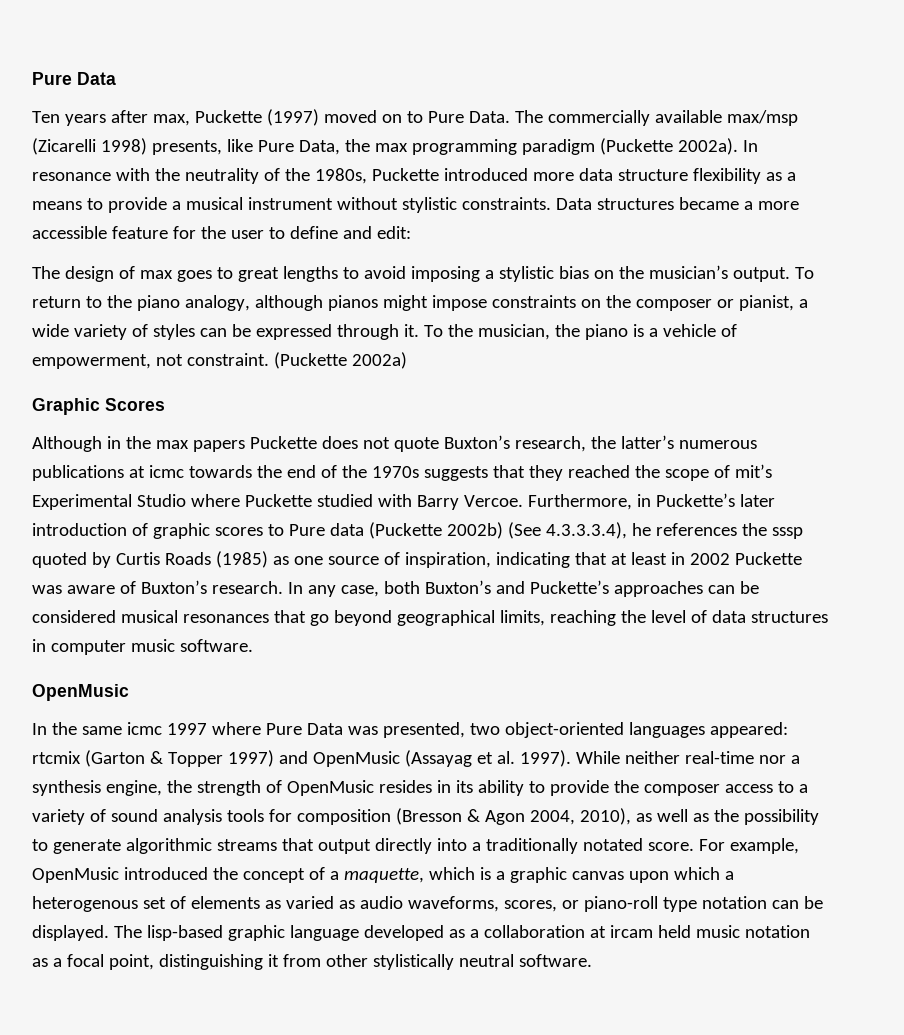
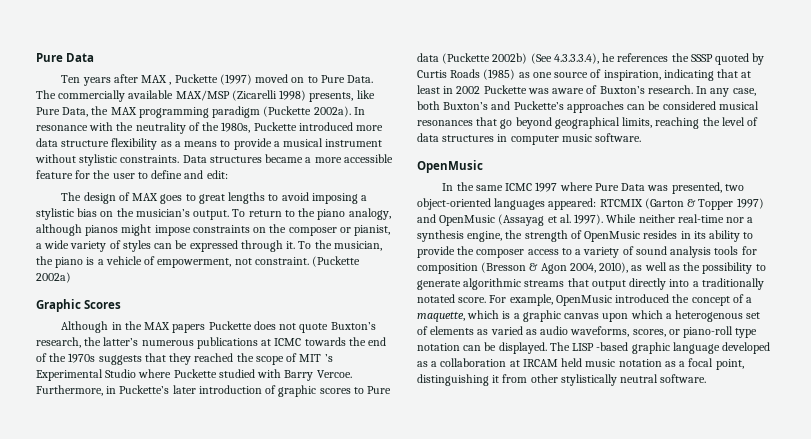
- Ten years after max, Puckette (1997) moved on to Pure Data.
+ Ten years after MAX , Puckette (1997) moved on to Pure Data.
- The commercially available max/msp (Zicarelli 1998) presents, like Pure Data, the max programming paradigm (Puckette 2002a).
+ The commercially available MAX/MSP (Zicarelli 1998) presents, like Pure Data, the MAX programming paradigm (Puckette 2002a).
- The design of max goes to great lengths to avoid imposing a stylistic bias on the musician’s output.
+ The design of MAX goes to great lengths to avoid imposing a stylistic bias on the musician’s output.
- Although in the max papers Puckette does not quote Buxton’s research, the latter’s numerous publications at icmc towards the end of the 1970s suggests that they reached the scope of mit’s Experimental Studio where Puckette studied with Barry Vercoe.
+ Although in the MAX papers Puckette does not quote Buxton’s research, the latter’s numerous publications at ICMC towards the end of the 1970s suggests that they reached the scope of MIT ’s Experimental Studio where Puckette studied with Barry Vercoe.
- Furthermore, in Puckette’s later introduction of graphic scores to Pure data (Puckette 2002b) (See 4.3.3.3.4), he references the sssp quoted by Curtis Roads (1985) as one source of inspiration, indicating that at least in 2002 Puckette was aware of Buxton’s research.
+ Furthermore, in Puckette’s later introduction of graphic scores to Pure data (Puckette 2002b) (See 4.3.3.3.4), he references the SSSP quoted by Curtis Roads (1985) as one source of inspiration, indicating that at least in 2002 Puckette was aware of Buxton’s research.
- In the same icmc 1997 where Pure Data was presented, two object-oriented languages appeared: rtcmix (Garton & Topper 1997) and OpenMusic (Assayag et al. 1997).
+ In the same ICMC 1997 where Pure Data was presented, two object-oriented languages appeared: RTCMIX (Garton & Topper 1997) and OpenMusic (Assayag et al. 1997).
- The lisp-based graphic language developed as a collaboration at ircam held music notation as a focal point, distinguishing it from other stylistically neutral software.
+ The LISP -based graphic language developed as a collaboration at IRCAM held music notation as a focal point, distinguishing it from other stylistically neutral software.

